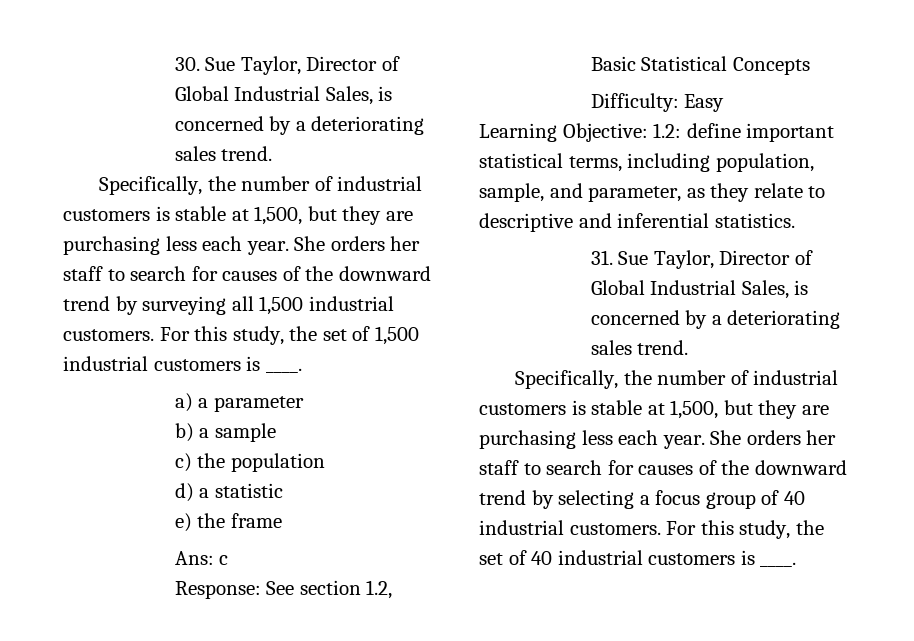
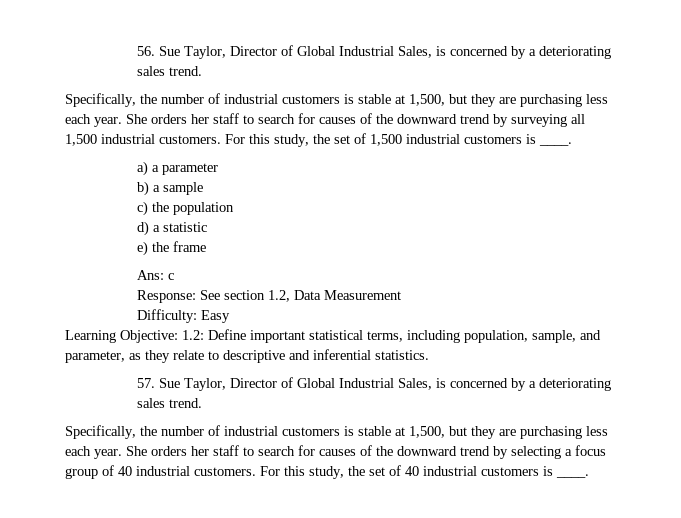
- 30. Sue Taylor, Director of Global Industrial Sales, is concerned by a deteriorating sales trend.
+ 56. Sue Taylor, Director of Global Industrial Sales, is concerned by a deteriorating sales trend.
- Response: See section 1.2, Basic Statistical Concepts
+ Response: See section 1.2, Data Measurement
- Learning Objective: 1.2: define important statistical terms, including population, sample, and parameter, as they relate to descriptive and inferential statistics.
+ Learning Objective: 1.2: Define important statistical terms, including population, sample, and parameter, as they relate to descriptive and inferential statistics.
- 31. Sue Taylor, Director of Global Industrial Sales, is concerned by a deteriorating sales trend.
+ 57. Sue Taylor, Director of Global Industrial Sales, is concerned by a deteriorating sales trend.

